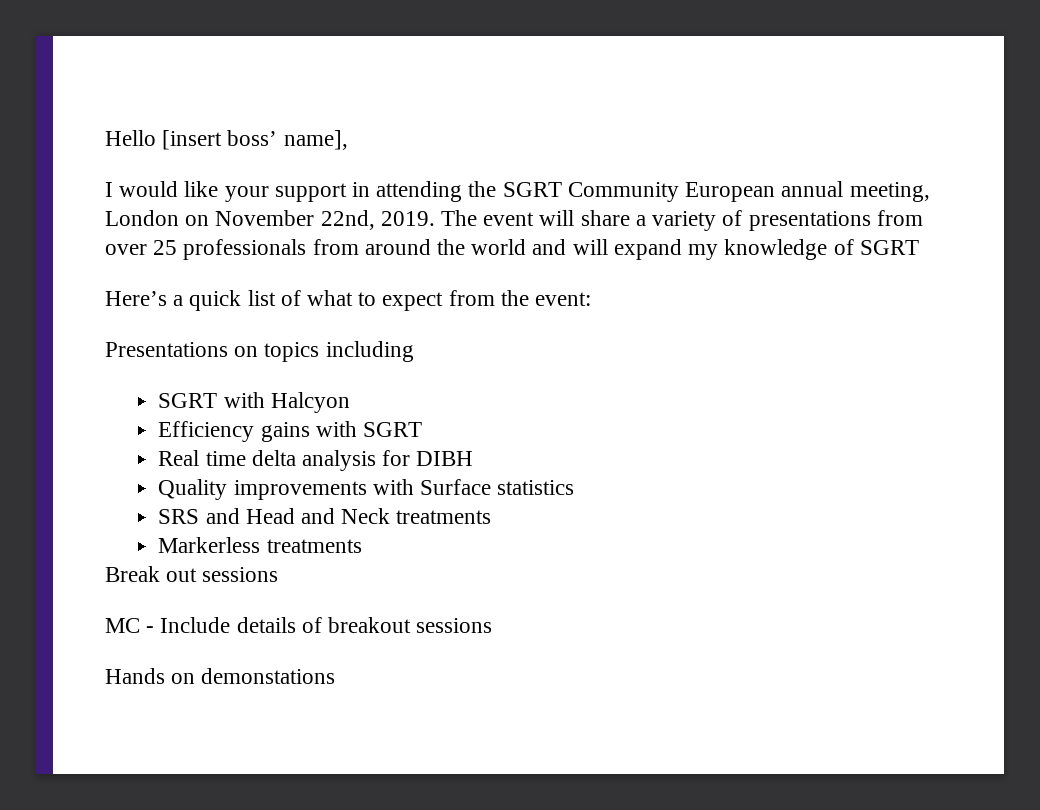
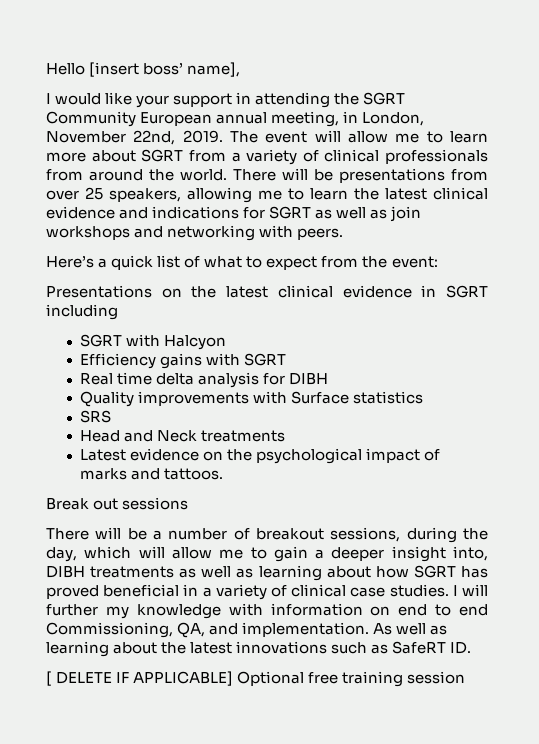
- I would like your support in attending the SGRT Community European annual meeting, London on November 22nd, 2019.
+ I would like your support in attending the SGRT Community European annual meeting, in London, November 22nd, 2019.
- The event will share a variety of presentations from over 25 professionals from around the world and will expand my knowledge of SGRT
+ The event will allow me to learn more about SGRT from a variety of clinical professionals from around the world. There will be presentations from over 25 speakers, allowing me to learn the latest clinical evidence and indications for SGRT as well as join workshops and networking with peers.
- Presentations on topics including
+ Presentations on the latest clinical evidence in SGRT including
- SRS and Head and Neck treatments
+ SRS
+ Head and Neck treatments
- Markerless treatments
+ Latest evidence on the psychological impact of marks and tattoos.
  Break out sessions
- MC - Include details of breakout sessions
- Hands on demonstations
+ There will be a number of breakout sessions, during the day, which will allow me to gain a deeper insight into, DIBH treatments as well as learning about how SGRT has proved beneficial in a variety of clinical case studies. I will further my knowledge with information on end to end Commissioning, QA, and implementation. As well as learning about the latest innovations such as SafeRT ID.
+ [ DELETE IF APPLICABLE] Optional free training session

